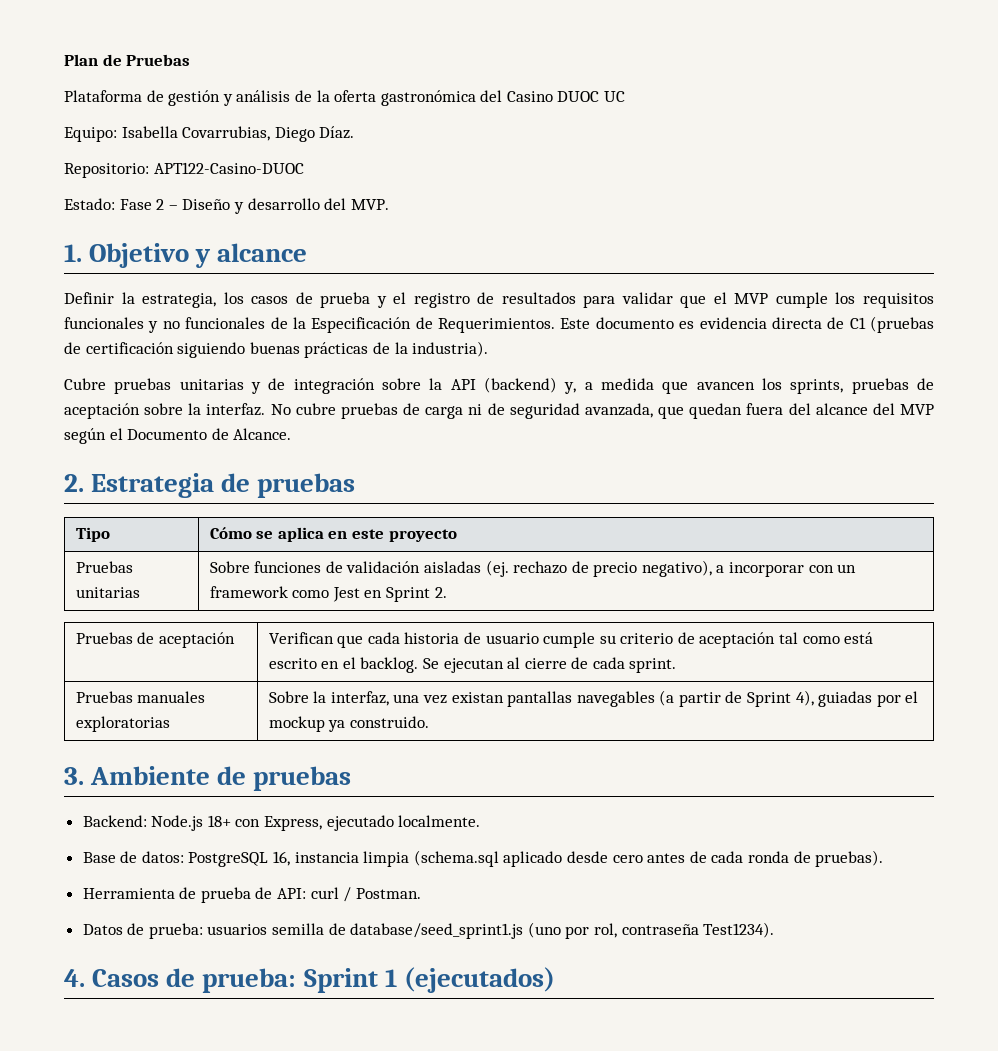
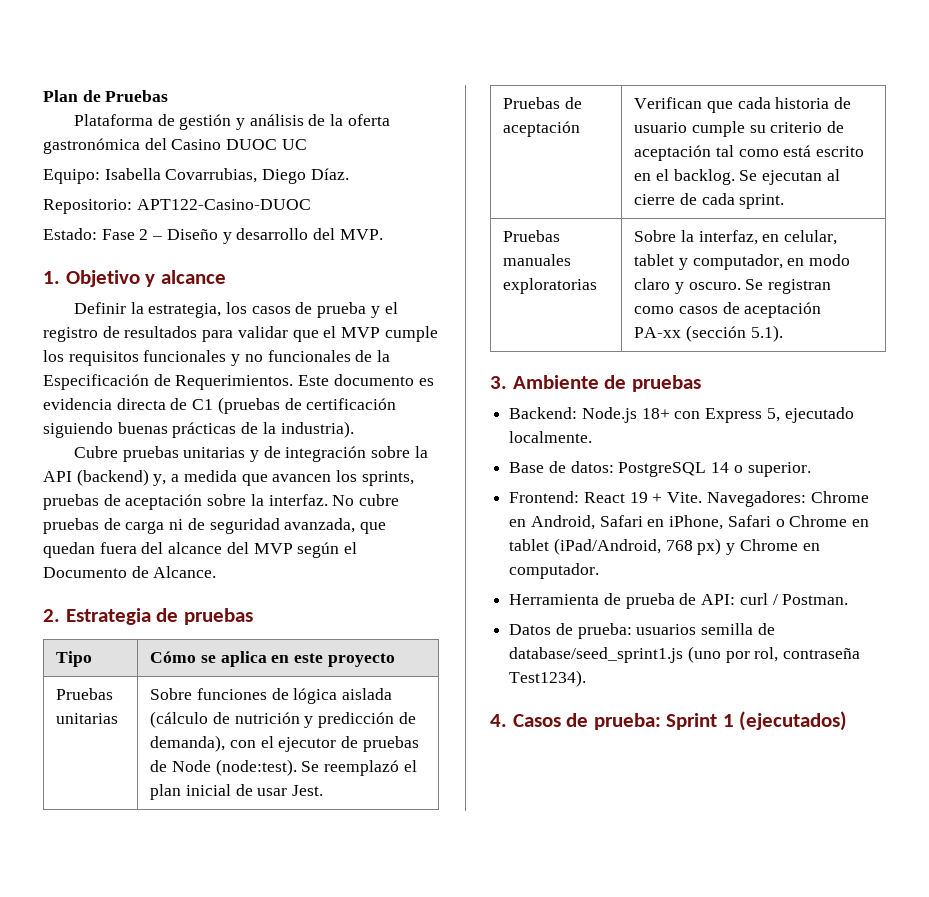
- Pruebas unitarias | Sobre funciones de validación aisladas (ej. rechazo de precio negativo), a incorporar con un framework como Jest en Sprint 2.
+ Pruebas unitarias | Sobre funciones de lógica aislada (cálculo de nutrición y predicción de demanda), con el ejecutor de pruebas de Node (node:test). Se reemplazó el plan inicial de usar Jest.
- Pruebas manuales exploratorias | Sobre la interfaz, una vez existan pantallas navegables (a partir de Sprint 4), guiadas por el mockup ya construido.
+ Pruebas manuales exploratorias | Sobre la interfaz, en celular, tablet y computador, en modo claro y oscuro. Se registran como casos de aceptación PA-xx (sección 5.1).
- Backend: Node.js 18+ con Express, ejecutado localmente.
+ Backend: Node.js 18+ con Express 5, ejecutado localmente.
- Base de datos: PostgreSQL 16, instancia limpia (schema.sql aplicado desde cero antes de cada ronda de pruebas).
+ Base de datos: PostgreSQL 14 o superior.
+ Frontend: React 19 + Vite. Navegadores: Chrome en Android, Safari en iPhone, Safari o Chrome en tablet (iPad/Android, 768 px) y Chrome en computador.

